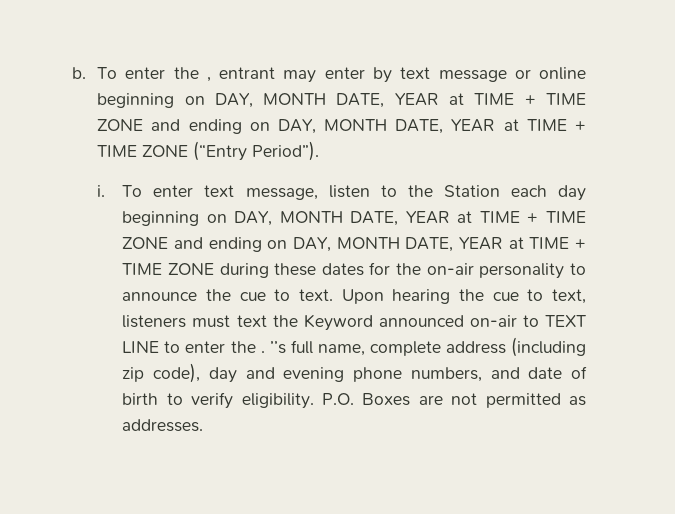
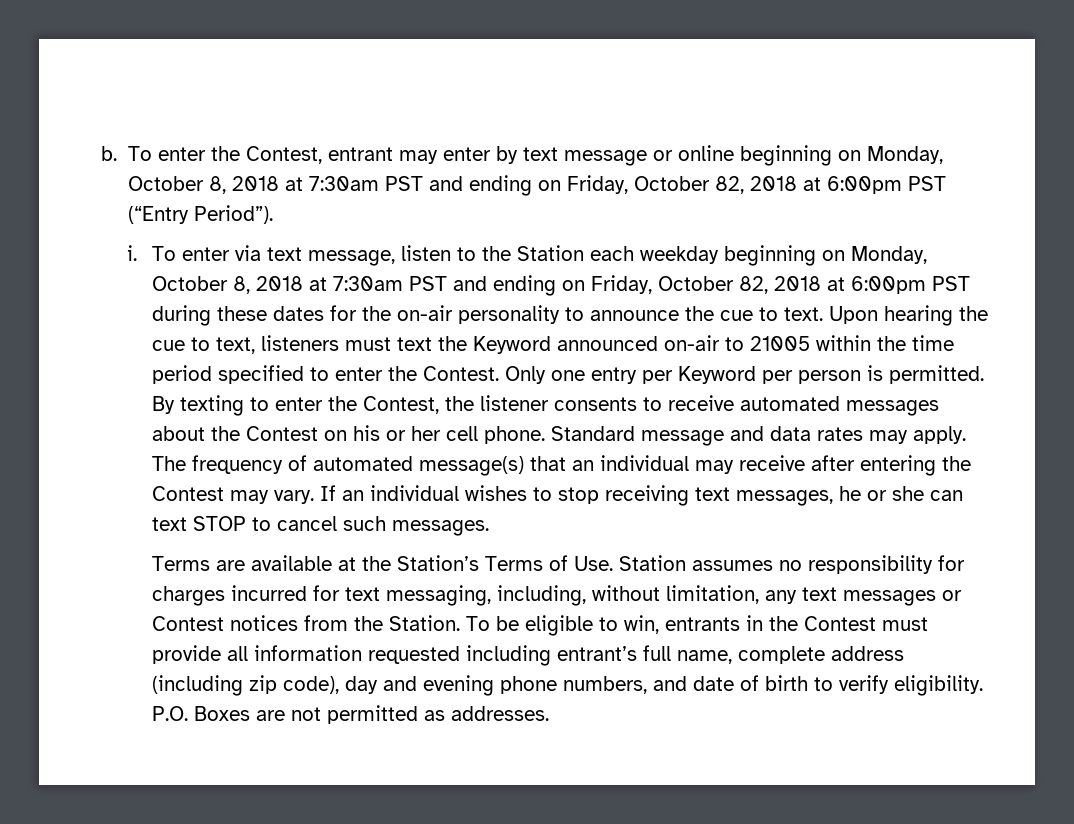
- To enter the , entrant may enter by text message or online beginning on DAY, MONTH DATE, YEAR at TIME + TIME ZONE and ending on DAY, MONTH DATE, YEAR at TIME + TIME ZONE (“Entry Period”).
+ To enter the Contest, entrant may enter by text message or online beginning on Monday, October 8, 2018 at 7:30am PST and ending on Friday, October 82, 2018 at 6:00pm PST (“Entry Period”).
- To enter text message, listen to the Station each day beginning on DAY, MONTH DATE, YEAR at TIME + TIME ZONE and ending on DAY, MONTH DATE, YEAR at TIME + TIME ZONE during these dates for the on-air personality to announce the cue to text.
+ To enter via text message, listen to the Station each weekday beginning on Monday, October 8, 2018 at 7:30am PST and ending on Friday, October 82, 2018 at 6:00pm PST during these dates for the on-air personality to announce the cue to text.
- Upon hearing the cue to text, listeners must text the Keyword announced on-air to TEXT LINE to enter the . ’’s full name, complete address (including zip code), day and evening phone numbers, and date of birth to verify eligibility.
+ Upon hearing the cue to text, listeners must text the Keyword announced on-air to 21005 within the time period specified to enter the Contest. Only one entry per Keyword per person is permitted. By texting to enter the Contest, the listener consents to receive automated messages about the Contest on his or her cell phone. Standard message and data rates may apply. The frequency of automated message(s) that an individual may receive after entering the Contest may vary. If an individual wishes to stop receiving text messages, he or she can text STOP to cancel such messages.
+ Terms are available at the Station’s Terms of Use. Station assumes no responsibility for charges incurred for text messaging, including, without limitation, any text messages or Contest notices from the Station. To be eligible to win, entrants in the Contest must provide all information requested including entrant’s full name, complete address (including zip code), day and evening phone numbers, and date of birth to verify eligibility.

